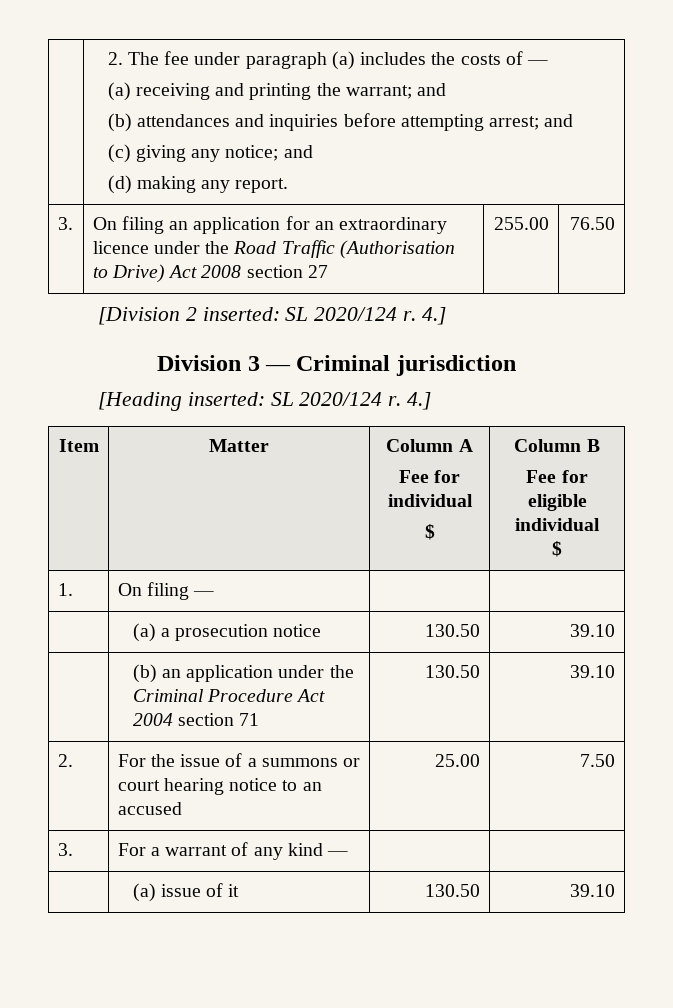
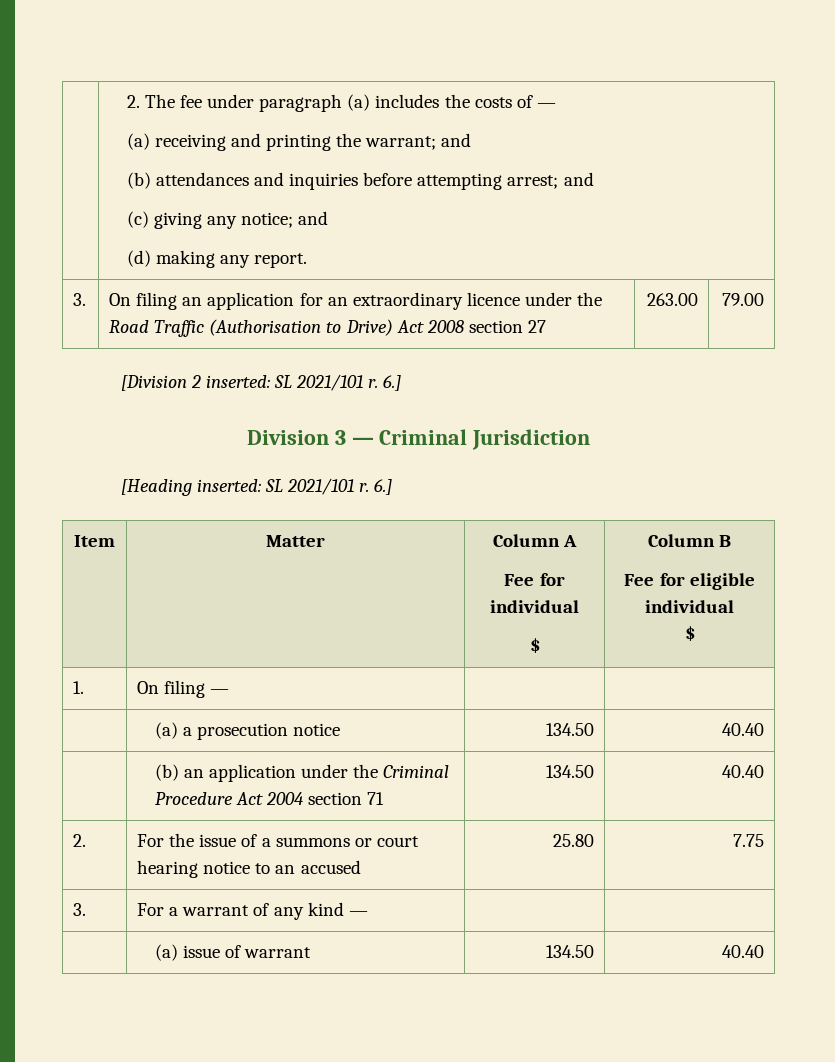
- 3. | On filing an application for an extraordinary licence under the Road Traffic (Authorisation to Drive) Act 2008 section 27 | 255.00 | 76.50
+ 3. | On filing an application for an extraordinary licence under the Road Traffic (Authorisation to Drive) Act 2008 section 27 | 263.00 | 79.00
- [Division 2 inserted: SL 2020/124 r. 4.]
+ [Division 2 inserted: SL 2021/101 r. 6.]
- Division 3 — Criminal jurisdiction
+ Division 3 — Criminal Jurisdiction
- [Heading inserted: SL 2020/124 r. 4.]
+ [Heading inserted: SL 2021/101 r. 6.]
- | (a) a prosecution notice | 130.50 | 39.10
+ | (a) a prosecution notice | 134.50 | 40.40
- | (b) an application under the Criminal Procedure Act 2004 section 71 | 130.50 | 39.10
+ | (b) an application under the Criminal Procedure Act 2004 section 71 | 134.50 | 40.40
- 2. | For the issue of a summons or court hearing notice to an accused | 25.00 | 7.50
+ 2. | For the issue of a summons or court hearing notice to an accused | 25.80 | 7.75
- | (a) issue of it | 130.50 | 39.10
+ | (a) issue of warrant | 134.50 | 40.40

